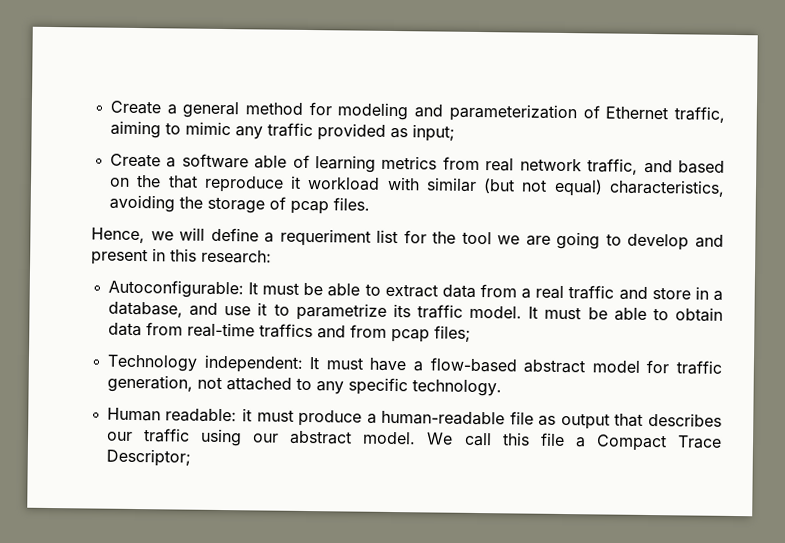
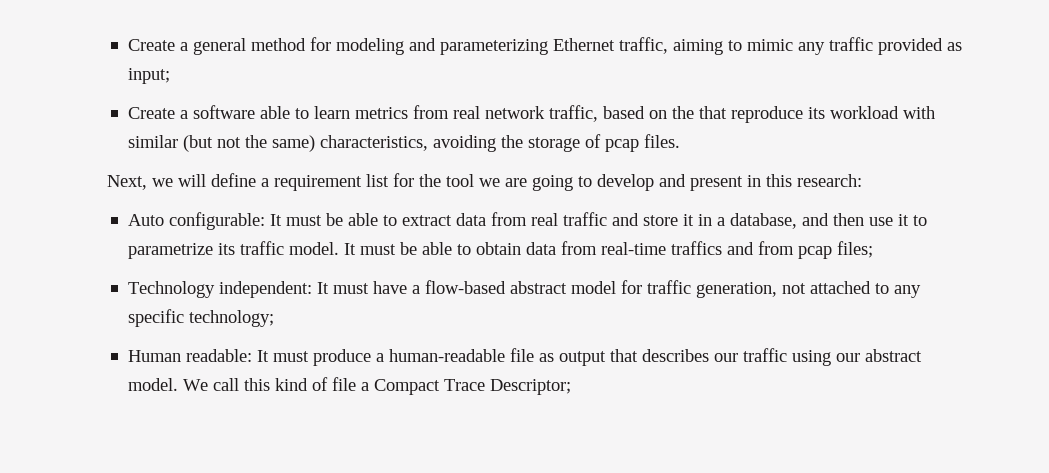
- Create a general method for modeling and parameterization of Ethernet traffic, aiming to mimic any traffic provided as input;
+ Create a general method for modeling and parameterizing Ethernet traffic, aiming to mimic any traffic provided as input;
- Create a software able of learning metrics from real network traffic, and based on the that reproduce it workload with similar (but not equal) characteristics, avoiding the storage of pcap files.
+ Create a software able to learn metrics from real network traffic, based on the that reproduce its workload with similar (but not the same) characteristics, avoiding the storage of pcap files.
- Hence, we will define a requeriment list for the tool we are going to develop and present in this research:
+ Next, we will define a requirement list for the tool we are going to develop and present in this research:
- Autoconfigurable: It must be able to extract data from a real traffic and store in a database, and use it to parametrize its traffic model.
+ Auto configurable: It must be able to extract data from real traffic and store it in a database, and then use it to parametrize its traffic model.
- Technology independent: It must have a flow-based abstract model for traffic generation, not attached to any specific technology.
+ Technology independent: It must have a flow-based abstract model for traffic generation, not attached to any specific technology;
- Human readable: it must produce a human-readable file as output that describes our traffic using our abstract model.
+ Human readable: It must produce a human-readable file as output that describes our traffic using our abstract model.
- We call this file a Compact Trace Descriptor;
+ We call this kind of file a Compact Trace Descriptor;

